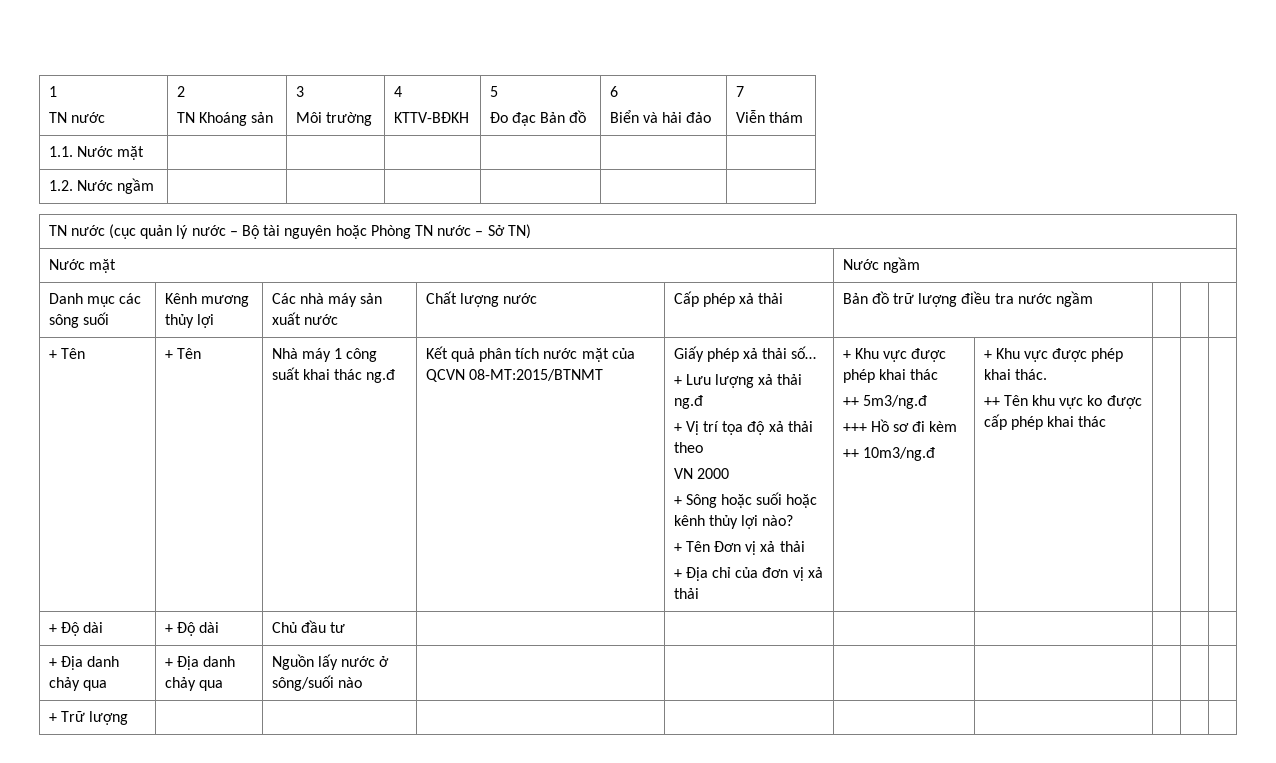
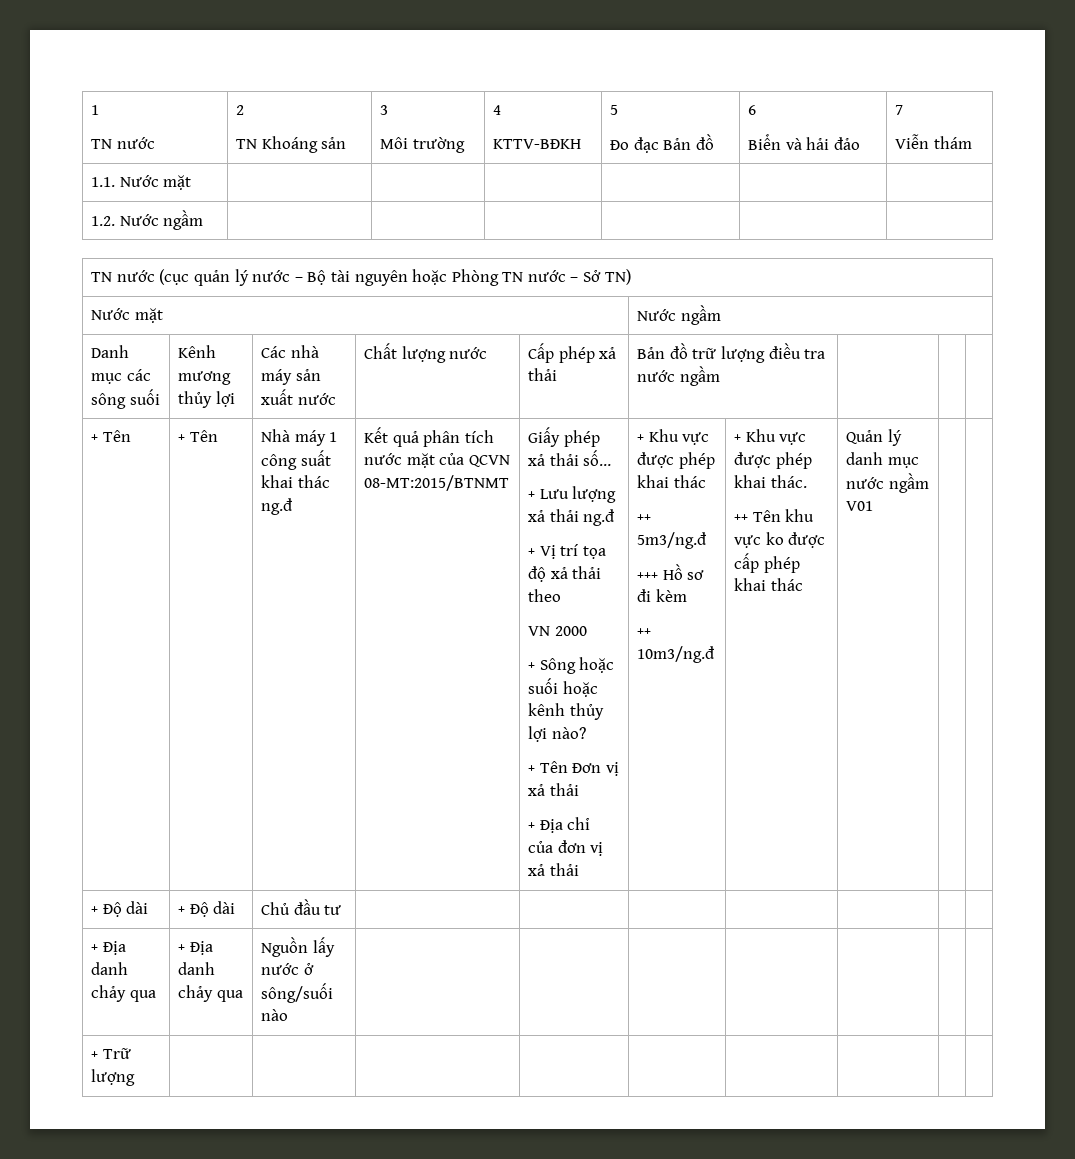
+ Quản lý danh mục nước ngầm V01

